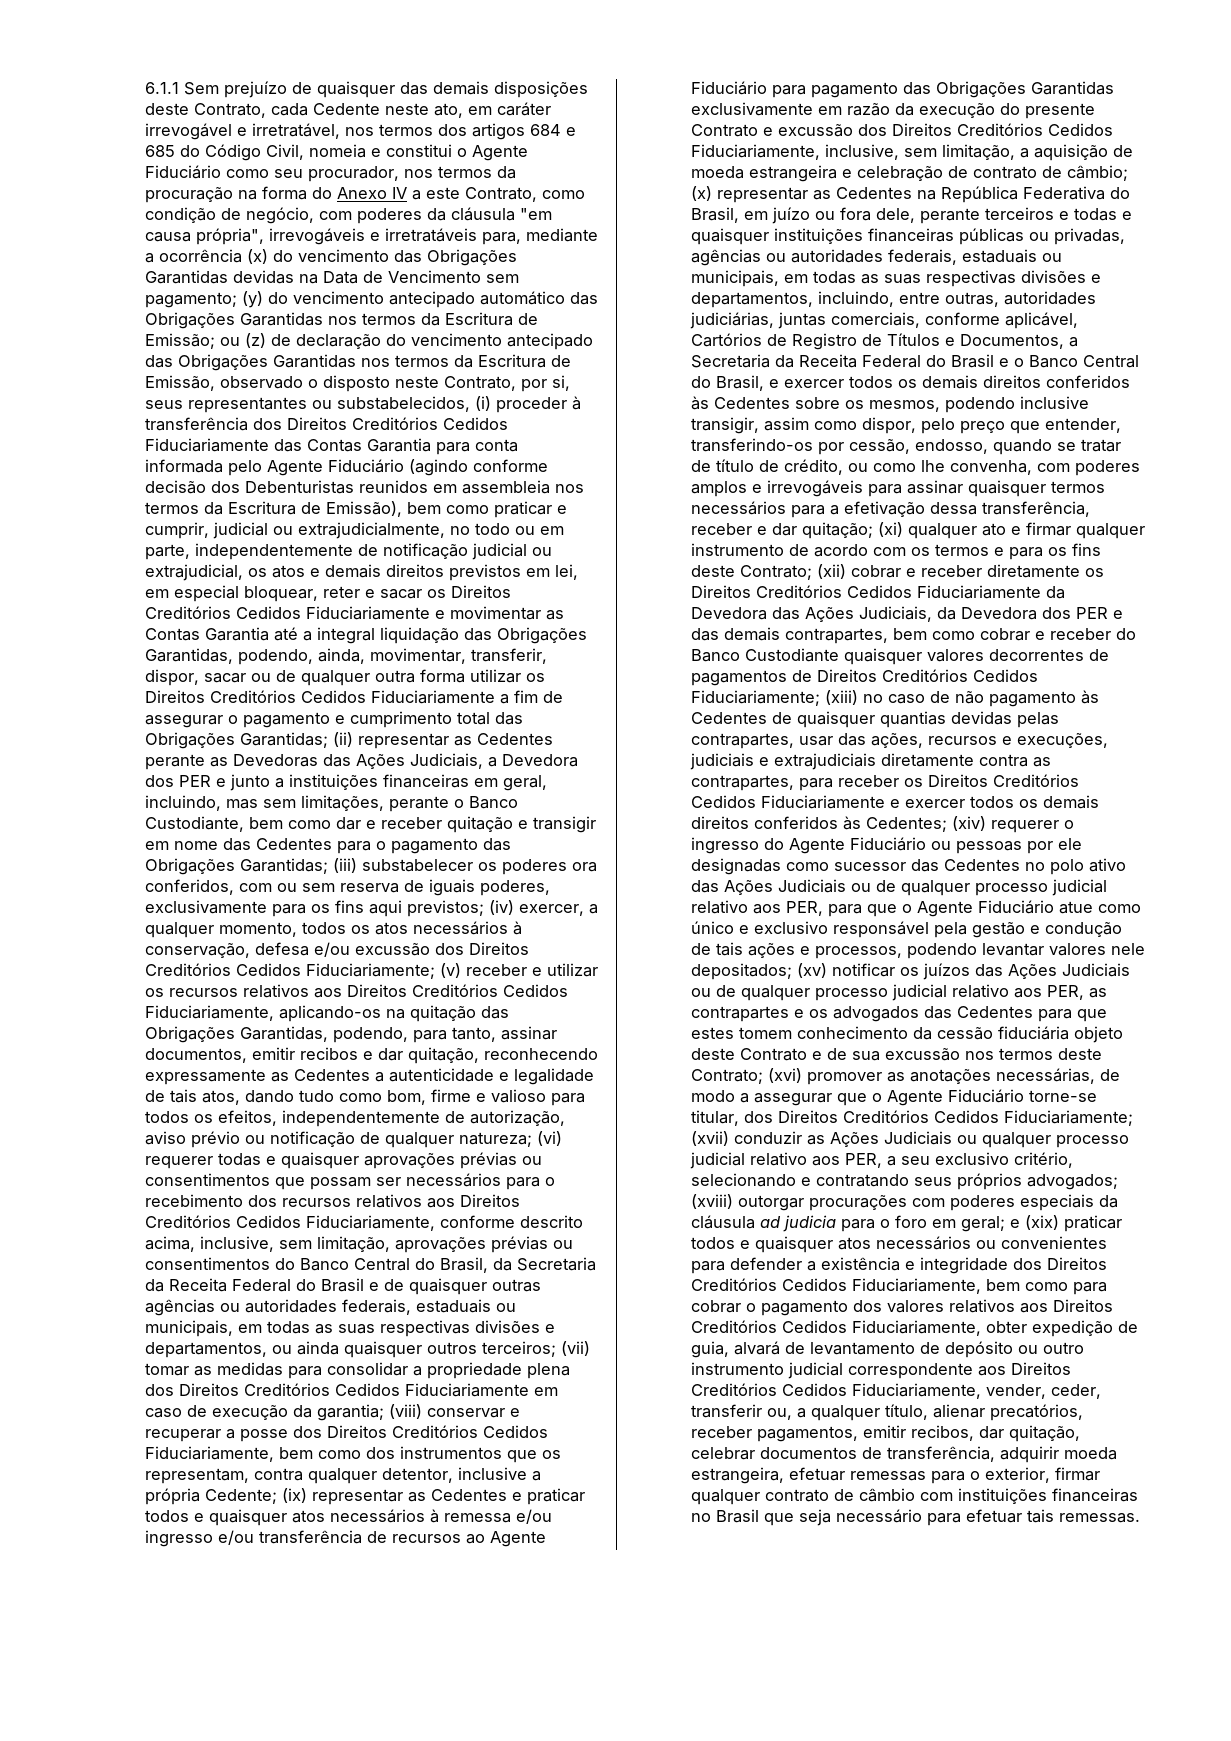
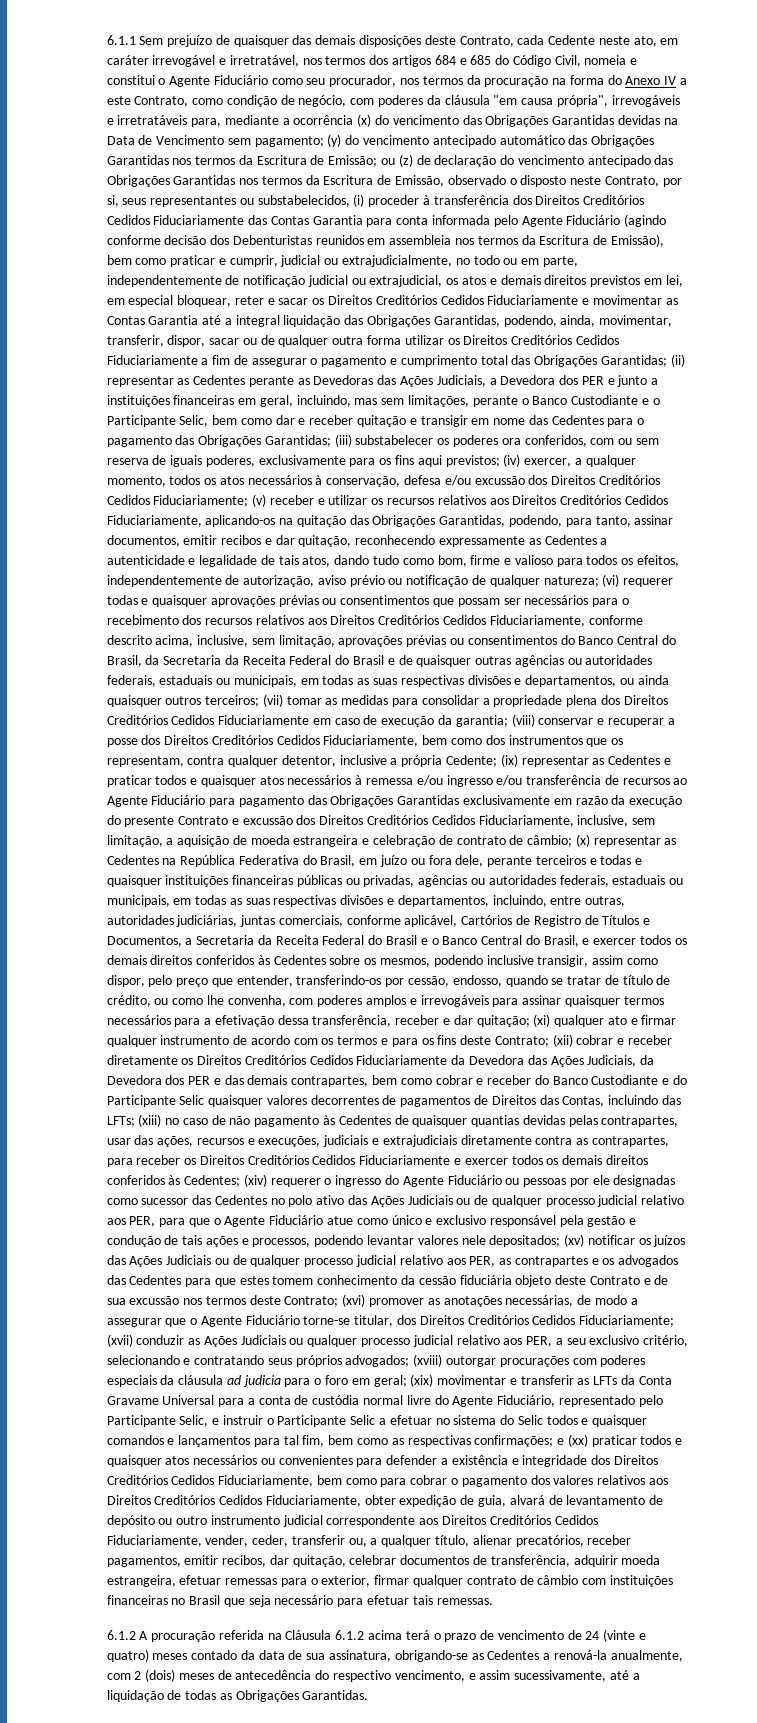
- (ii) representar as Cedentes perante as Devedoras das Ações Judiciais, a Devedora dos PER e junto a instituições financeiras em geral, incluindo, mas sem limitações, perante o Banco Custodiante, bem como dar e receber quitação e transigir em nome das Cedentes para o pagamento das Obrigações Garantidas;
+ (ii) representar as Cedentes perante as Devedoras das Ações Judiciais, a Devedora dos PER e junto a instituições financeiras em geral, incluindo, mas sem limitações, perante o Banco Custodiante e o Participante Selic, bem como dar e receber quitação e transigir em nome das Cedentes para o pagamento das Obrigações Garantidas;
- (xii) cobrar e receber diretamente os Direitos Creditórios Cedidos Fiduciariamente da Devedora das Ações Judiciais, da Devedora dos PER e das demais contrapartes, bem como cobrar e receber do Banco Custodiante quaisquer valores decorrentes de pagamentos de Direitos Creditórios Cedidos Fiduciariamente;
+ (xii) cobrar e receber diretamente os Direitos Creditórios Cedidos Fiduciariamente da Devedora das Ações Judiciais, da Devedora dos PER e das demais contrapartes, bem como cobrar e receber do Banco Custodiante e do Participante Selic quaisquer valores decorrentes de pagamentos de Direitos das Contas, incluindo das LFTs;
- e (xix) praticar todos e quaisquer atos necessários ou convenientes para defender a existência e integridade dos Direitos Creditórios Cedidos Fiduciariamente, bem como para cobrar o pagamento dos valores relativos aos Direitos Creditórios Cedidos Fiduciariamente, obter expedição de guia, alvará de levantamento de depósito ou outro instrumento judicial correspondente aos Direitos Creditórios Cedidos Fiduciariamente, vender, ceder, transferir ou, a qualquer título, alienar precatórios, receber pagamentos, emitir recibos, dar quitação, celebrar documentos de transferência, adquirir moeda estrangeira, efetuar remessas para o exterior, firmar qualquer contrato de câmbio com instituições financeiras no Brasil que seja necessário para efetuar tais remessas.
+ (xix) movimentar e transferir as LFTs da Conta Gravame Universal para a conta de custódia normal livre do Agente Fiduciário, representado pelo Participante Selic, e instruir o Participante Selic a efetuar no sistema do Selic todos e quaisquer comandos e lançamentos para tal fim, bem como as respectivas confirmações; e (xx) praticar todos e quaisquer atos necessários ou convenientes para defender a existência e integridade dos Direitos Creditórios Cedidos Fiduciariamente, bem como para cobrar o pagamento dos valores relativos aos Direitos Creditórios Cedidos Fiduciariamente, obter expedição de guia, alvará de levantamento de depósito ou outro instrumento judicial correspondente aos Direitos Creditórios Cedidos Fiduciariamente, vender, ceder, transferir ou, a qualquer título, alienar precatórios, receber pagamentos, emitir recibos, dar quitação, celebrar documentos de transferência, adquirir moeda estrangeira, efetuar remessas para o exterior, firmar qualquer contrato de câmbio com instituições financeiras no Brasil que seja necessário para efetuar tais remessas.
+ 6.1.2 A procuração referida na Cláusula 6.1.2 acima terá o prazo de vencimento de 24 (vinte e quatro) meses contado da data de sua assinatura, obrigando-se as Cedentes a renová-la anualmente, com 2 (dois) meses de antecedência do respectivo vencimento, e assim sucessivamente, até a liquidação de todas as Obrigações Garantidas.

